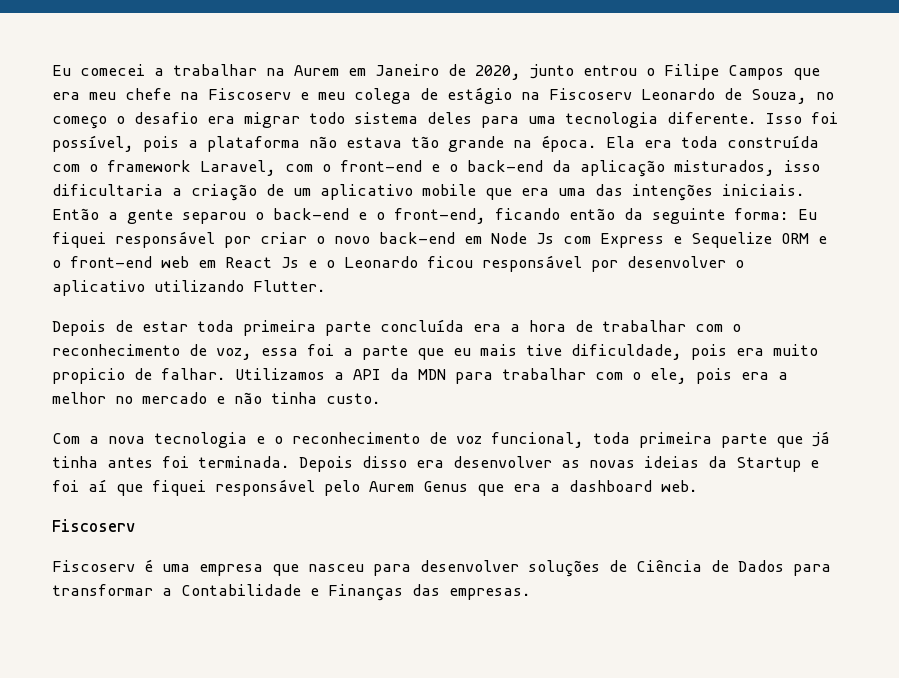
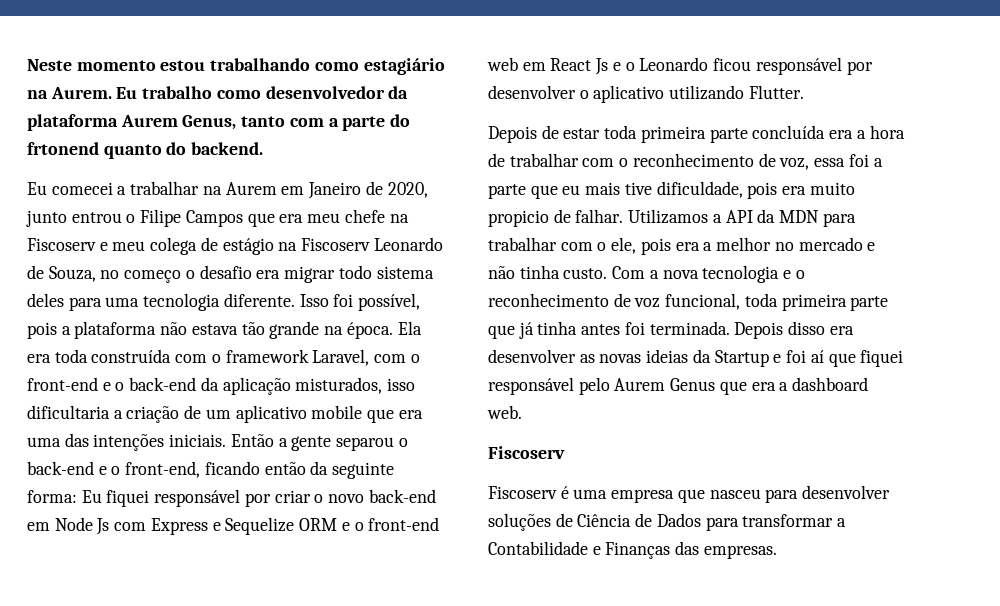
+ Neste momento estou trabalhando como estagiário na Aurem. Eu trabalho como desenvolvedor da plataforma Aurem Genus, tanto com a parte do frtonend quanto do backend.
- Utilizamos a API da MDN para trabalhar com o ele, pois era a melhor no mercado e não tinha custo.
- Com a nova tecnologia e o reconhecimento de voz funcional, toda primeira parte que já tinha antes foi terminada.
+ Utilizamos a API da MDN para trabalhar com o ele, pois era a melhor no mercado e não tinha custo. Com a nova tecnologia e o reconhecimento de voz funcional, toda primeira parte que já tinha antes foi terminada.

